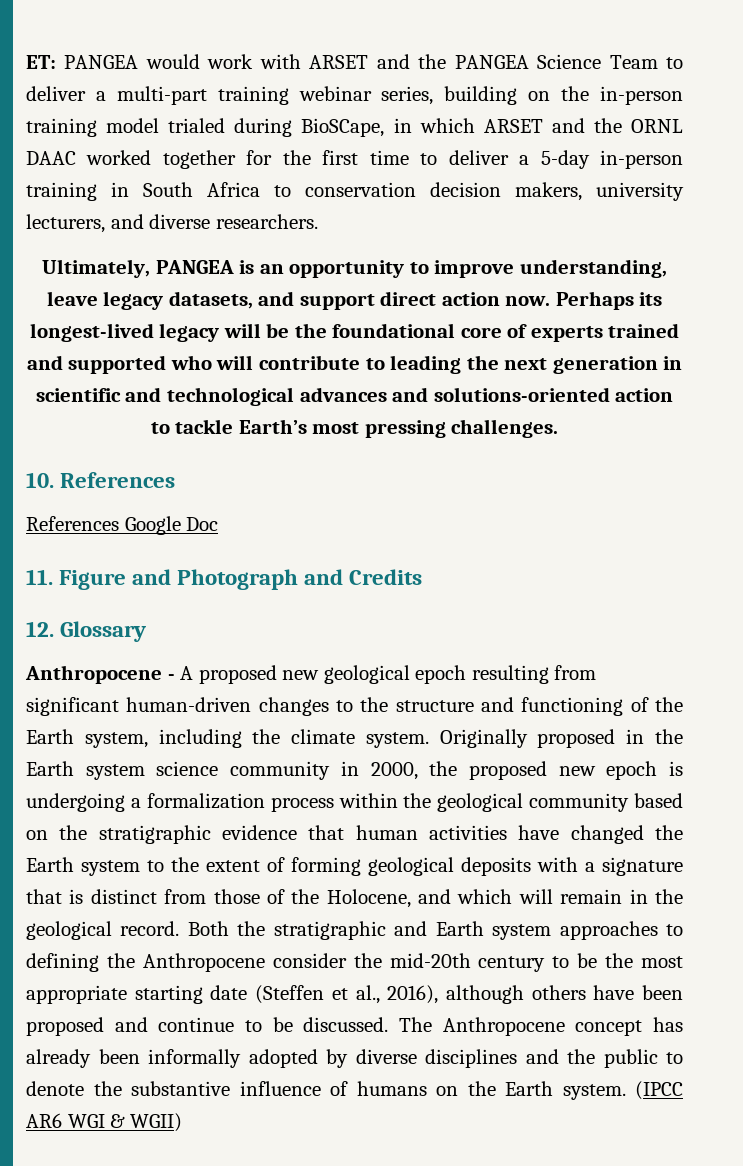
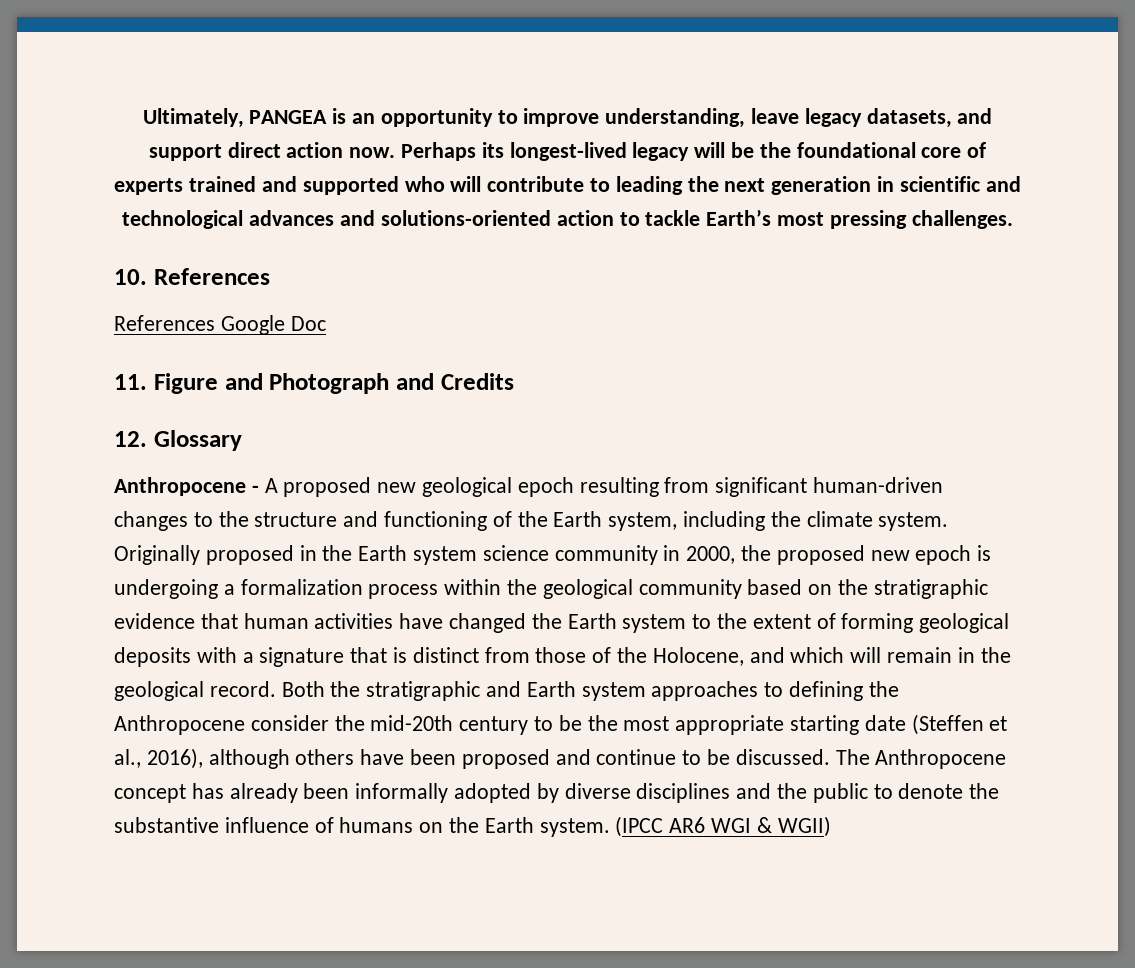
- ET: PANGEA would work with ARSET and the PANGEA Science Team to deliver a multi-part training webinar series, building on the in-person training model trialed during BioSCape, in which ARSET and the ORNL DAAC worked together for the first time to deliver a 5-day in-person training in South Africa to conservation decision makers, university lecturers, and diverse researchers.

